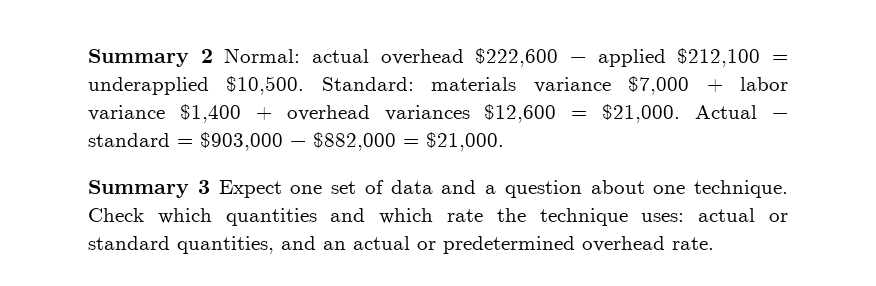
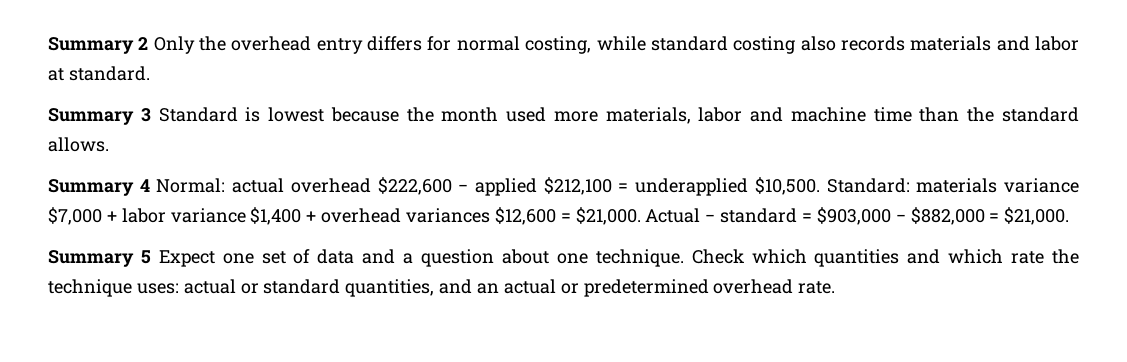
- Summary 2 Normal: actual overhead $222,600 − applied $212,100 = underapplied $10,500.
+ Summary 2 Only the overhead entry differs for normal costing, while standard costing also records materials and labor at standard.
+ Summary 3 Standard is lowest because the month used more materials, labor and machine time than the standard allows.
+ Summary 4 Normal: actual overhead $222,600 − applied $212,100 = underapplied $10,500.
- Summary 3 Expect one set of data and a question about one technique.
+ Summary 5 Expect one set of data and a question about one technique.

